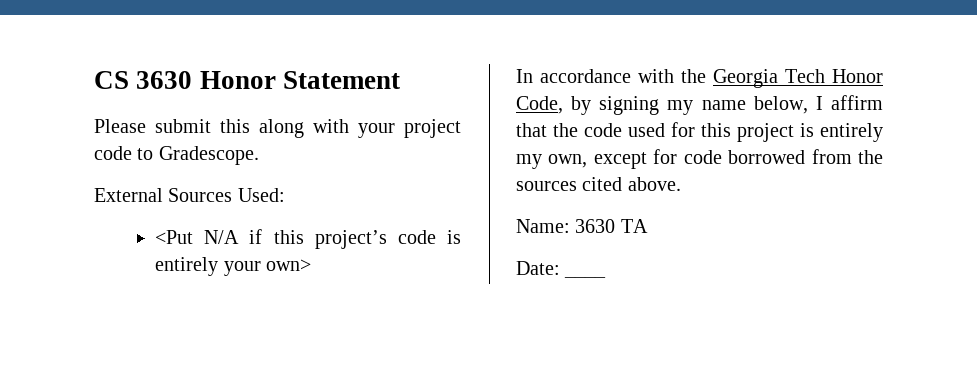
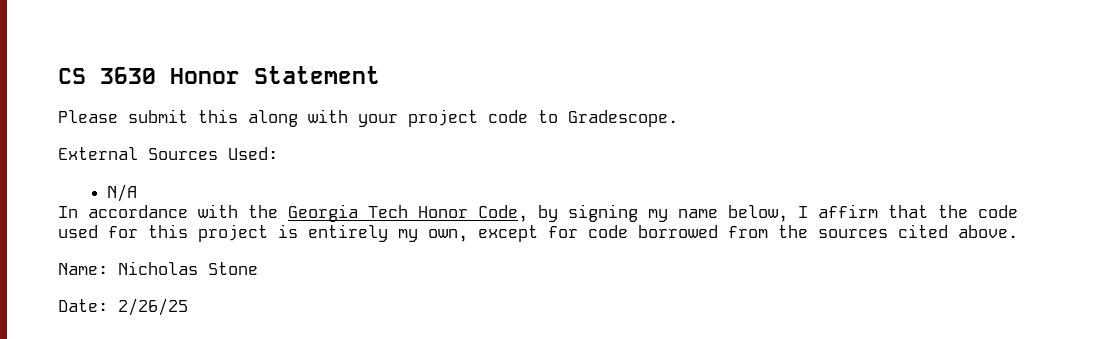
- <Put N/A if this project’s code is entirely your own>
+ N/A
- Name: 3630 TA
+ Name: Nicholas Stone
- Date: ____
+ Date: 2/26/25

